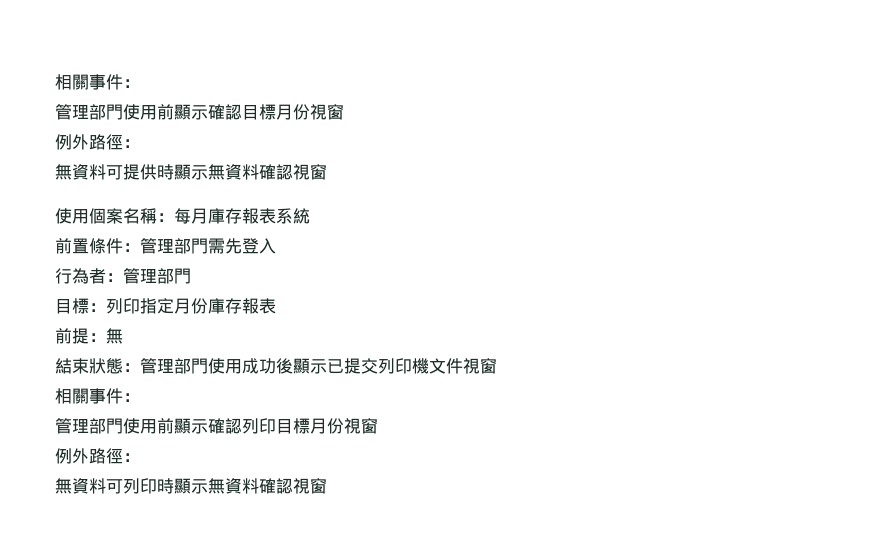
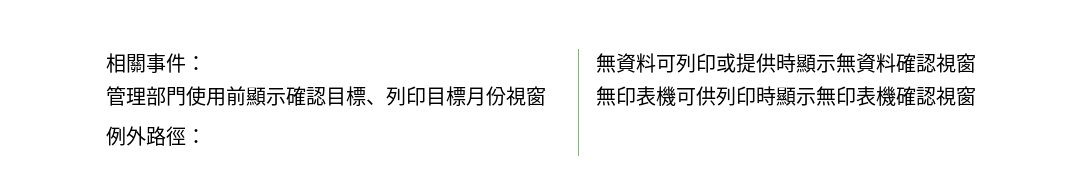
- 管理部門使用前顯示確認目標月份視窗
- 例外路徑：
- 無資料可提供時顯示無資料確認視窗
- 使用個案名稱：每月庫存報表系統
- 前置條件：管理部門需先登入
- 行為者：管理部門
- 目標：列印指定月份庫存報表
- 前提：無
- 結束狀態：管理部門使用成功後顯示已提交列印機文件視窗
- 相關事件：
- 管理部門使用前顯示確認列印目標月份視窗
+ 管理部門使用前顯示確認目標、列印目標月份視窗
- 無資料可列印時顯示無資料確認視窗
+ 無資料可列印或提供時顯示無資料確認視窗
+ 無印表機可供列印時顯示無印表機確認視窗

